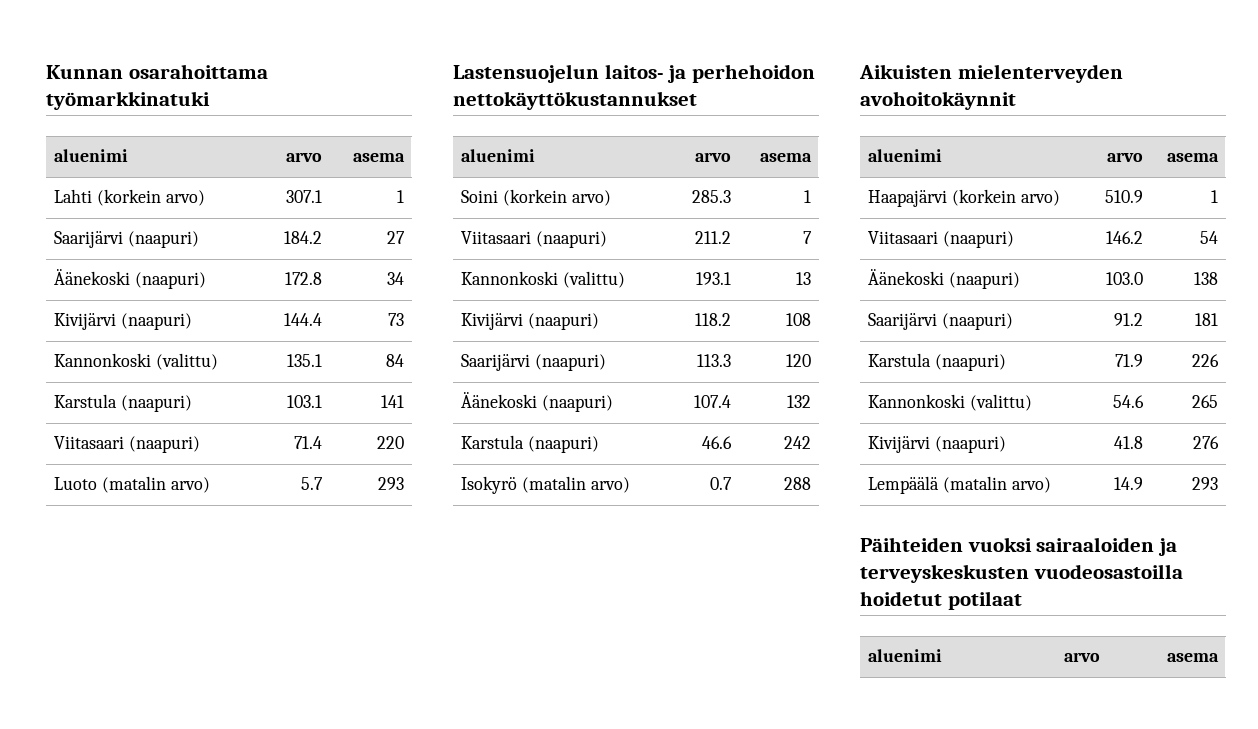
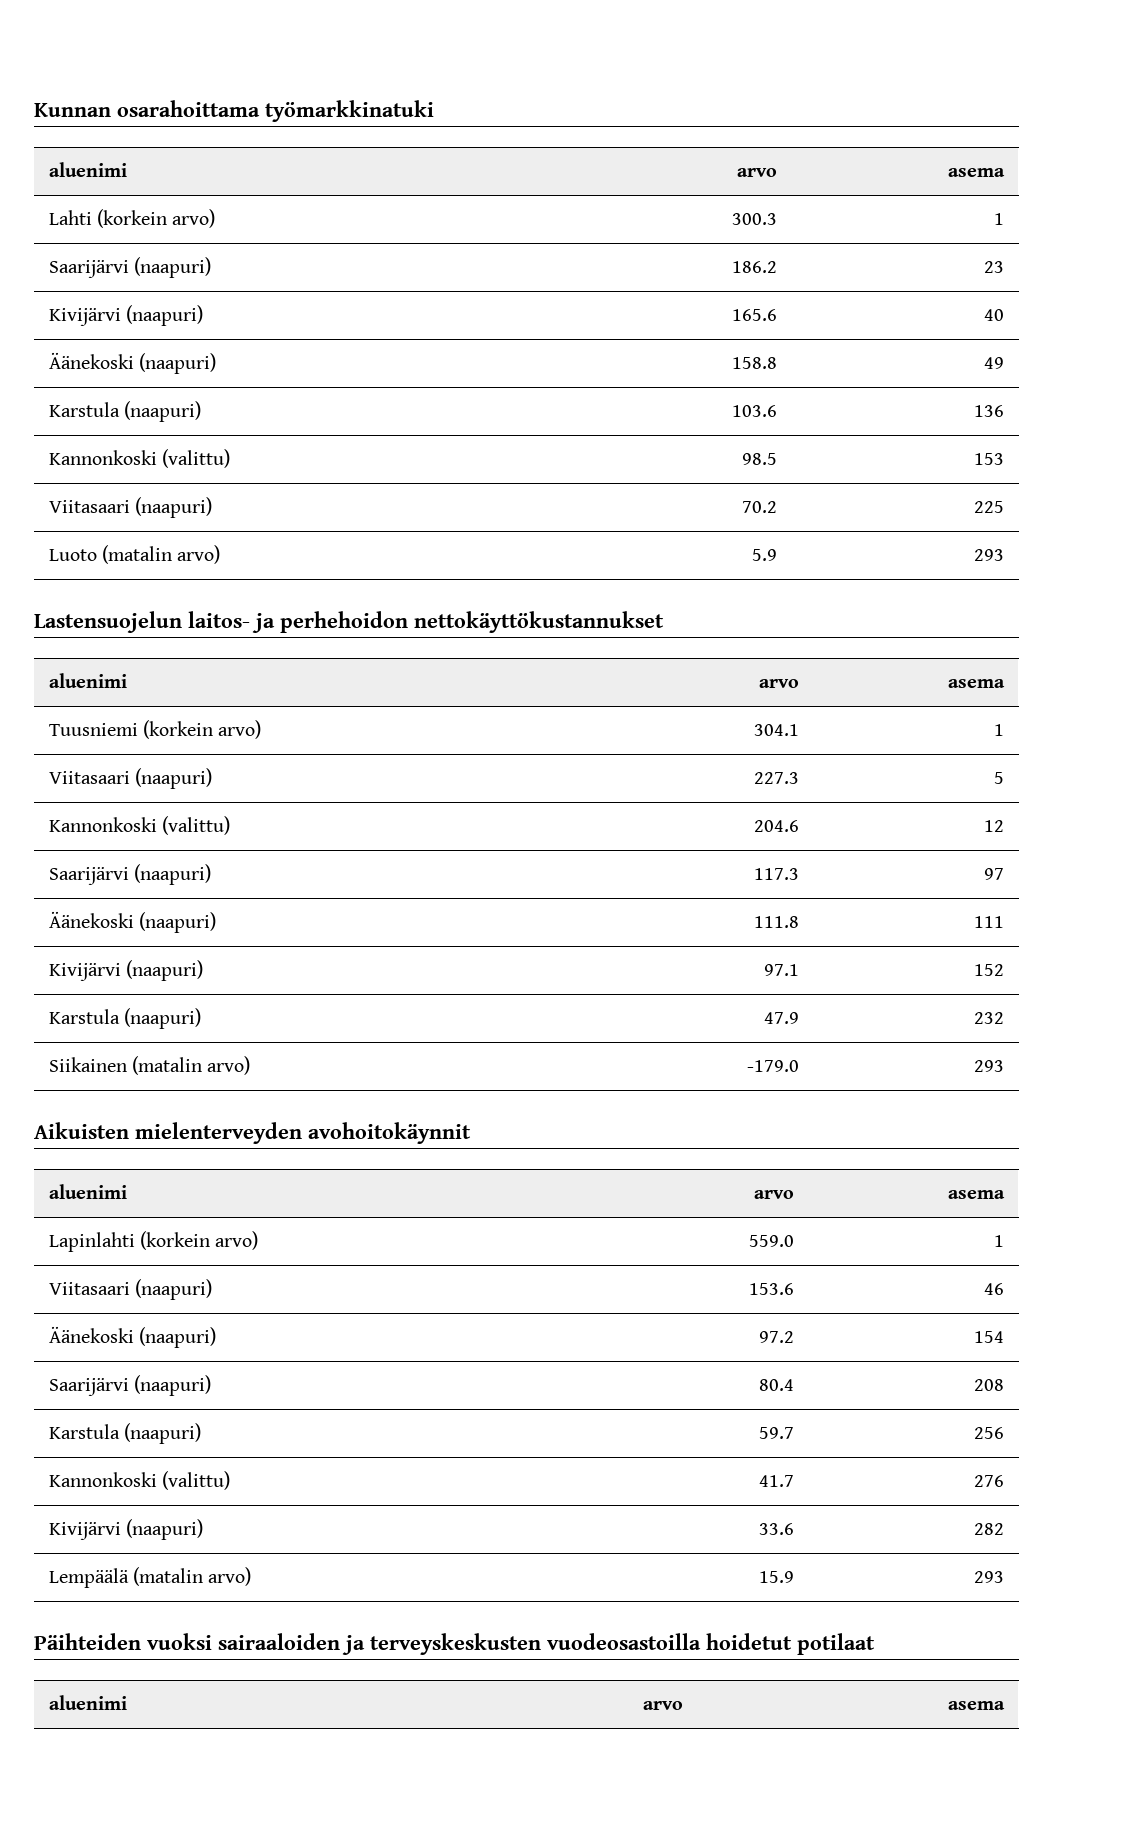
- Lahti (korkein arvo) | 307.1 | 1
+ Lahti (korkein arvo) | 300.3 | 1
- Saarijärvi (naapuri) | 184.2 | 27
- Äänekoski (naapuri) | 172.8 | 34
- Kivijärvi (naapuri) | 144.4 | 73
- Kannonkoski (valittu) | 135.1 | 84
- Karstula (naapuri) | 103.1 | 141
- Viitasaari (naapuri) | 71.4 | 220
+ Saarijärvi (naapuri) | 186.2 | 23
+ Kivijärvi (naapuri) | 165.6 | 40
+ Äänekoski (naapuri) | 158.8 | 49
+ Karstula (naapuri) | 103.6 | 136
+ Kannonkoski (valittu) | 98.5 | 153
+ Viitasaari (naapuri) | 70.2 | 225
- Luoto (matalin arvo) | 5.7 | 293
+ Luoto (matalin arvo) | 5.9 | 293
- Soini (korkein arvo) | 285.3 | 1
- Viitasaari (naapuri) | 211.2 | 7
- Kannonkoski (valittu) | 193.1 | 13
- Kivijärvi (naapuri) | 118.2 | 108
- Saarijärvi (naapuri) | 113.3 | 120
- Äänekoski (naapuri) | 107.4 | 132
- Karstula (naapuri) | 46.6 | 242
- Isokyrö (matalin arvo) | 0.7 | 288
+ Tuusniemi (korkein arvo) | 304.1 | 1
+ Viitasaari (naapuri) | 227.3 | 5
+ Kannonkoski (valittu) | 204.6 | 12
+ Saarijärvi (naapuri) | 117.3 | 97
+ Äänekoski (naapuri) | 111.8 | 111
+ Kivijärvi (naapuri) | 97.1 | 152
+ Karstula (naapuri) | 47.9 | 232
+ Siikainen (matalin arvo) | -179.0 | 293
- Haapajärvi (korkein arvo) | 510.9 | 1
- Viitasaari (naapuri) | 146.2 | 54
- Äänekoski (naapuri) | 103.0 | 138
- Saarijärvi (naapuri) | 91.2 | 181
- Karstula (naapuri) | 71.9 | 226
- Kannonkoski (valittu) | 54.6 | 265
- Kivijärvi (naapuri) | 41.8 | 276
+ Lapinlahti (korkein arvo) | 559.0 | 1
+ Viitasaari (naapuri) | 153.6 | 46
+ Äänekoski (naapuri) | 97.2 | 154
+ Saarijärvi (naapuri) | 80.4 | 208
+ Karstula (naapuri) | 59.7 | 256
+ Kannonkoski (valittu) | 41.7 | 276
+ Kivijärvi (naapuri) | 33.6 | 282
- Lempäälä (matalin arvo) | 14.9 | 293
+ Lempäälä (matalin arvo) | 15.9 | 293

